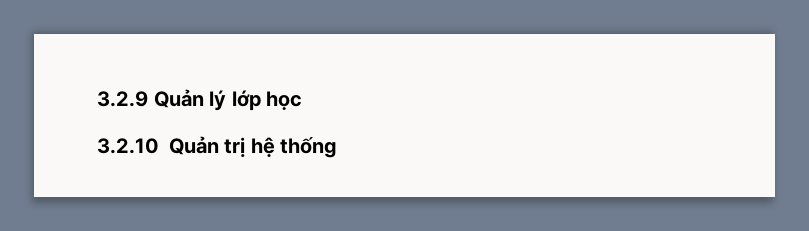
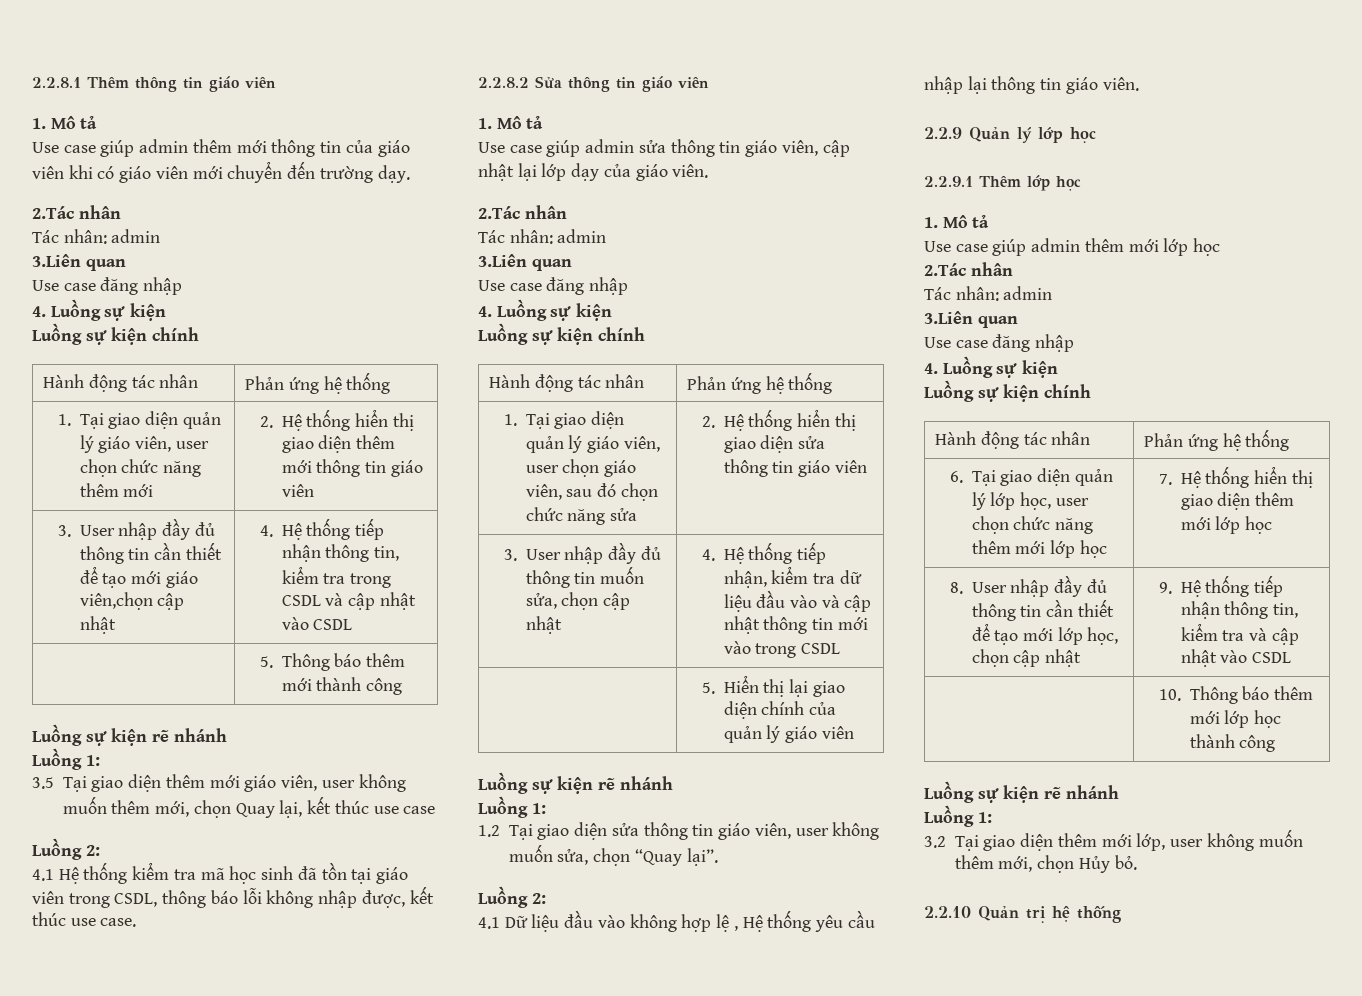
- 3.2.9 Quản lý lớp học
- 3.2.10 Quản trị hệ thống
+ 2.2.8.1 Thêm thông tin giáo viên
+ 1. Mô tả
+ Use case giúp admin thêm mới thông tin của giáo viên khi có giáo viên mới chuyển đến trường dạy.
+ 2.Tác nhân
+ Tác nhân: admin
+ 3.Liên quan
+ Use case đăng nhập
+ 4. Luồng sự kiện
+ Luồng sự kiện chính
+ Hành động tác nhân | Phản ứng hệ thống
+ 1. Tại giao diện quản lý giáo viên, user chọn chức năng thêm mới | 2. Hệ thống hiển thị giao diện thêm mới thông tin giáo viên
+ 3. User nhập đầy đủ thông tin cần thiết để tạo mới giáo viên,chọn cập nhật | 4. Hệ thống tiếp nhận thông tin, kiểm tra trong CSDL và cập nhật vào CSDL
+ | 5. Thông báo thêm mới thành công
+ Luồng sự kiện rẽ nhánh
+ Luồng 1:
+ 3.5 Tại giao diện thêm mới giáo viên, user không muốn thêm mới, chọn Quay lại, kết thúc use case
+ Luồng 2:
+ 4.1 Hệ thống kiểm tra mã học sinh đã tồn tại giáo viên trong CSDL, thông báo lỗi không nhập được, kết thúc use case.
+ 2.2.8.2 Sửa thông tin giáo viên
+ 1. Mô tả
+ Use case giúp admin sửa thông tin giáo viên, cập nhật lại lớp dạy của giáo viên.
+ 2.Tác nhân
+ Tác nhân: admin
+ 3.Liên quan
+ Use case đăng nhập
+ 4. Luồng sự kiện
+ Luồng sự kiện chính
+ Hành động tác nhân | Phản ứng hệ thống
+ 1. Tại giao diện quản lý giáo viên, user chọn giáo viên, sau đó chọn chức năng sửa | 2. Hệ thống hiển thị giao diện sửa thông tin giáo viên
+ 3. User nhập đầy đủ thông tin muốn sửa, chọn cập nhật | 4. Hệ thống tiếp nhận, kiểm tra dữ liệu đầu vào và cập nhật thông tin mới vào trong CSDL
+ | 5. Hiển thị lại giao diện chính của quản lý giáo viên
+ Luồng sự kiện rẽ nhánh
+ Luồng 1:
+ 1.2 Tại giao diện sửa thông tin giáo viên, user không muốn sửa, chọn “Quay lại”.
+ Luồng 2:
+ 4.1 Dữ liệu đầu vào không hợp lệ , Hệ thống yêu cầu nhập lại thông tin giáo viên.
+ 2.2.9 Quản lý lớp học
+ 2.2.9.1 Thêm lớp học
+ 1. Mô tả
+ Use case giúp admin thêm mới lớp học
+ 2.Tác nhân
+ Tác nhân: admin
+ 3.Liên quan
+ Use case đăng nhập
+ 4. Luồng sự kiện
+ Luồng sự kiện chính
+ Hành động tác nhân | Phản ứng hệ thống
+ 6. Tại giao diện quản lý lớp học, user chọn chức năng thêm mới lớp học | 7. Hệ thống hiển thị giao diện thêm mới lớp học
+ 8. User nhập đầy đủ thông tin cần thiết để tạo mới lớp học, chọn cập nhật | 9. Hệ thống tiếp nhận thông tin, kiểm tra và cập nhật vào CSDL
+ | 10. Thông báo thêm mới lớp học thành công
+ Luồng sự kiện rẽ nhánh
+ Luồng 1:
+ 3.2 Tại giao diện thêm mới lớp, user không muốn thêm mới, chọn Hủy bỏ.
+ 2.2.10 Quản trị hệ thống

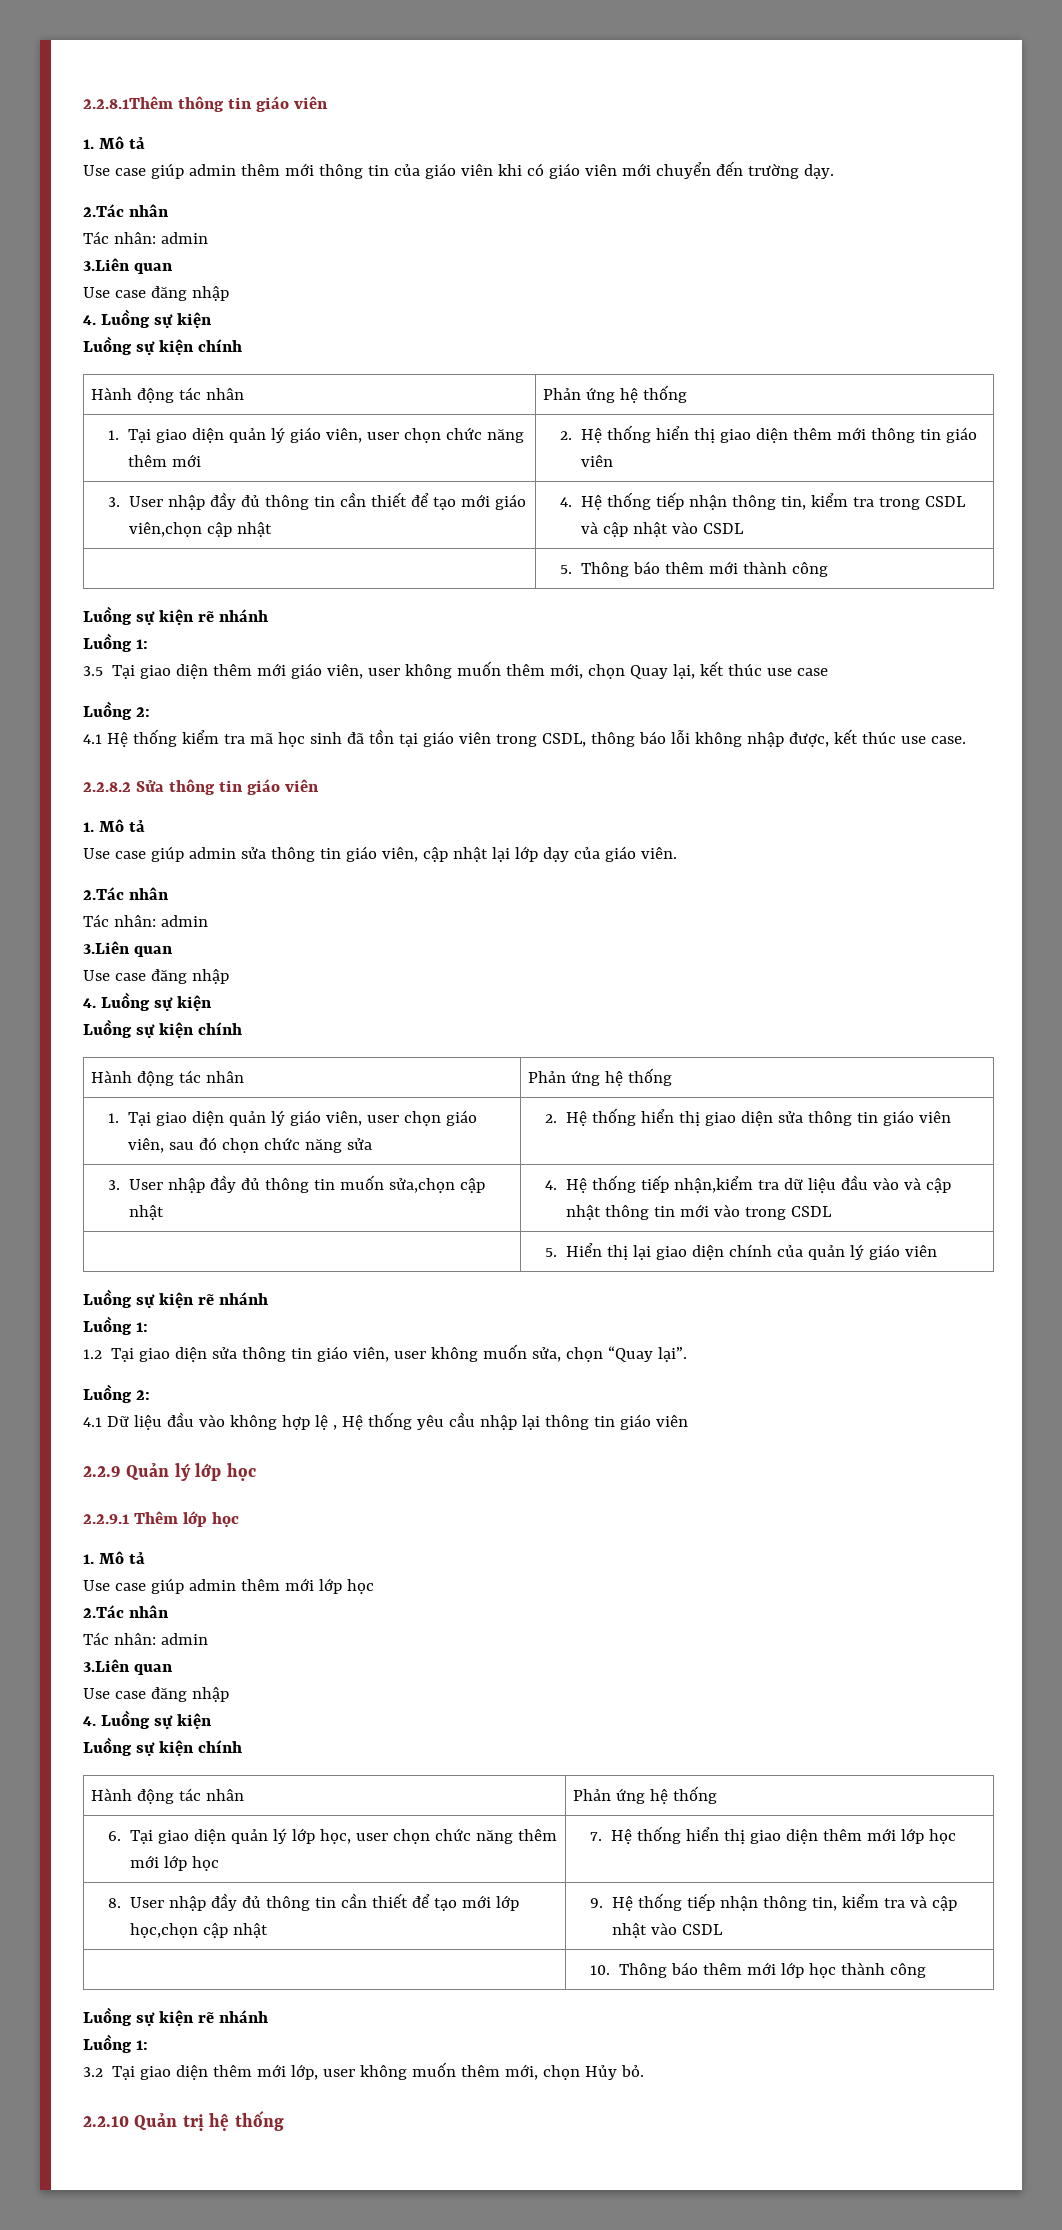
- 2.2.8.1 Thêm thông tin giáo viên
+ 2.2.8.1Thêm thông tin giáo viên
- 3. User nhập đầy đủ thông tin muốn sửa, chọn cập nhật | 4. Hệ thống tiếp nhận, kiểm tra dữ liệu đầu vào và cập nhật thông tin mới vào trong CSDL
+ 3. User nhập đầy đủ thông tin muốn sửa,chọn cập nhật | 4. Hệ thống tiếp nhận,kiểm tra dữ liệu đầu vào và cập nhật thông tin mới vào trong CSDL
- 4.1 Dữ liệu đầu vào không hợp lệ , Hệ thống yêu cầu nhập lại thông tin giáo viên.
+ 4.1 Dữ liệu đầu vào không hợp lệ , Hệ thống yêu cầu nhập lại thông tin giáo viên
- 8. User nhập đầy đủ thông tin cần thiết để tạo mới lớp học, chọn cập nhật | 9. Hệ thống tiếp nhận thông tin, kiểm tra và cập nhật vào CSDL
+ 8. User nhập đầy đủ thông tin cần thiết để tạo mới lớp học,chọn cập nhật | 9. Hệ thống tiếp nhận thông tin, kiểm tra và cập nhật vào CSDL

